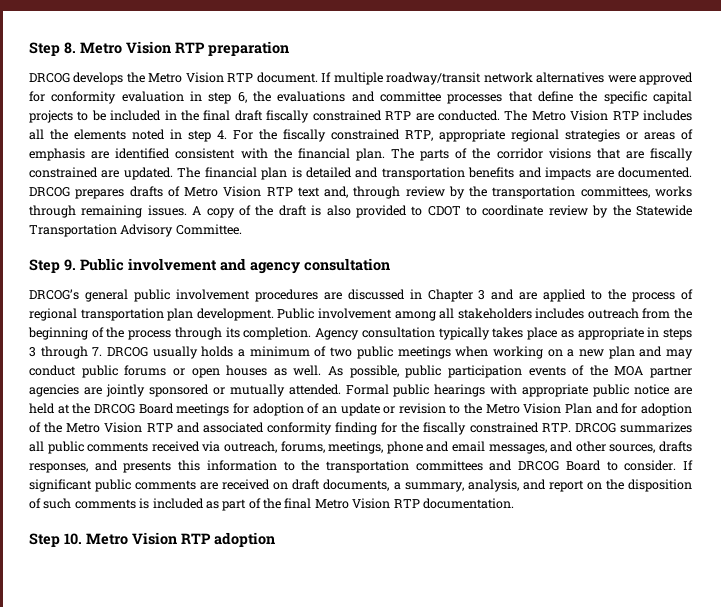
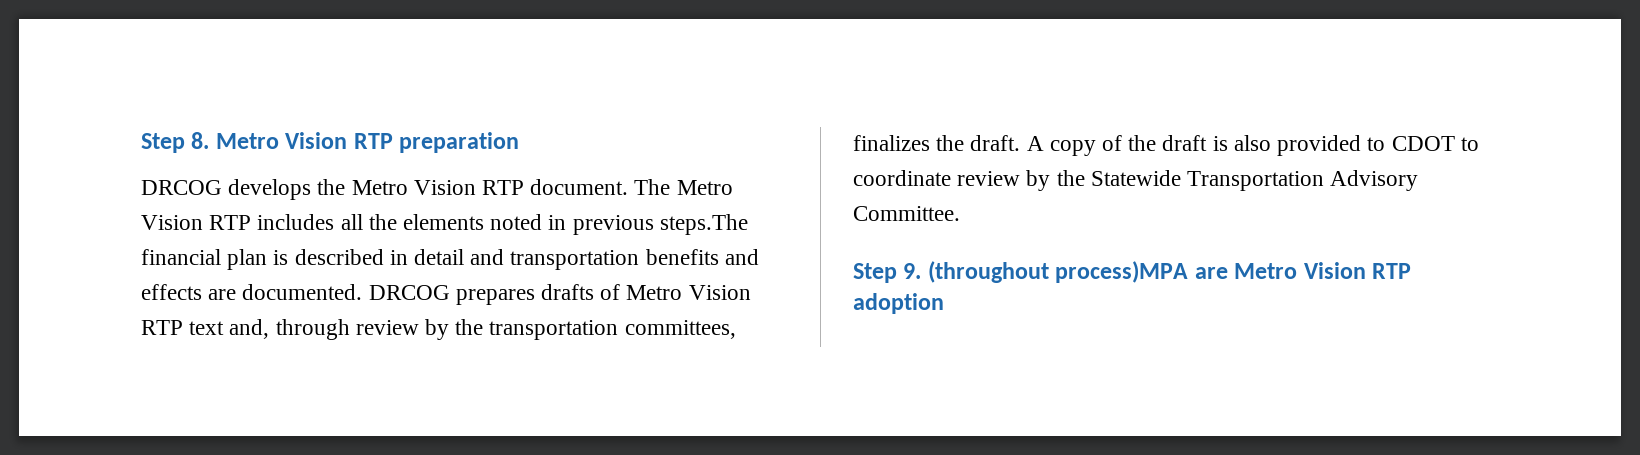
- If multiple roadway/transit network alternatives were approved for conformity evaluation in step 6, the evaluations and committee processes that define the specific capital projects to be included in the final draft fiscally constrained RTP are conducted.
- The Metro Vision RTP includes all the elements noted in step 4. For the fiscally constrained RTP, appropriate regional strategies or areas of emphasis are identified consistent with the financial plan. The parts of the corridor visions that are fiscally constrained are updated. The financial plan is detailed and transportation benefits and impacts are documented.
+ The Metro Vision RTP includes all the elements noted in previous steps.The financial plan is described in detail and transportation benefits and effects are documented.
- DRCOG prepares drafts of Metro Vision RTP text and, through review by the transportation committees, works through remaining issues.
+ DRCOG prepares drafts of Metro Vision RTP text and, through review by the transportation committees, finalizes the draft.
- Step 9. Public involvement and agency consultation
- DRCOG’s general public involvement procedures are discussed in Chapter 3 and are applied to the process of regional transportation plan development. Public involvement among all stakeholders includes outreach from the beginning of the process through its completion. Agency consultation typically takes place as appropriate in steps 3 through 7. DRCOG usually holds a minimum of two public meetings when working on a new plan and may conduct public forums or open houses as well. As possible, public participation events of the MOA partner agencies are jointly sponsored or mutually attended. Formal public hearings with appropriate public notice are held at the DRCOG Board meetings for adoption of an update or revision to the Metro Vision Plan and for adoption of the Metro Vision RTP and associated conformity finding for the fiscally constrained RTP. DRCOG summarizes all public comments received via outreach, forums, meetings, phone and email messages, and other sources, drafts responses, and presents this information to the transportation committees and DRCOG Board to consider. If significant public comments are received on draft documents, a summary, analysis, and report on the disposition of such comments is included as part of the final Metro Vision RTP documentation.
- Step 10. Metro Vision RTP adoption
+ Step 9. (throughout process)MPA are Metro Vision RTP adoption

